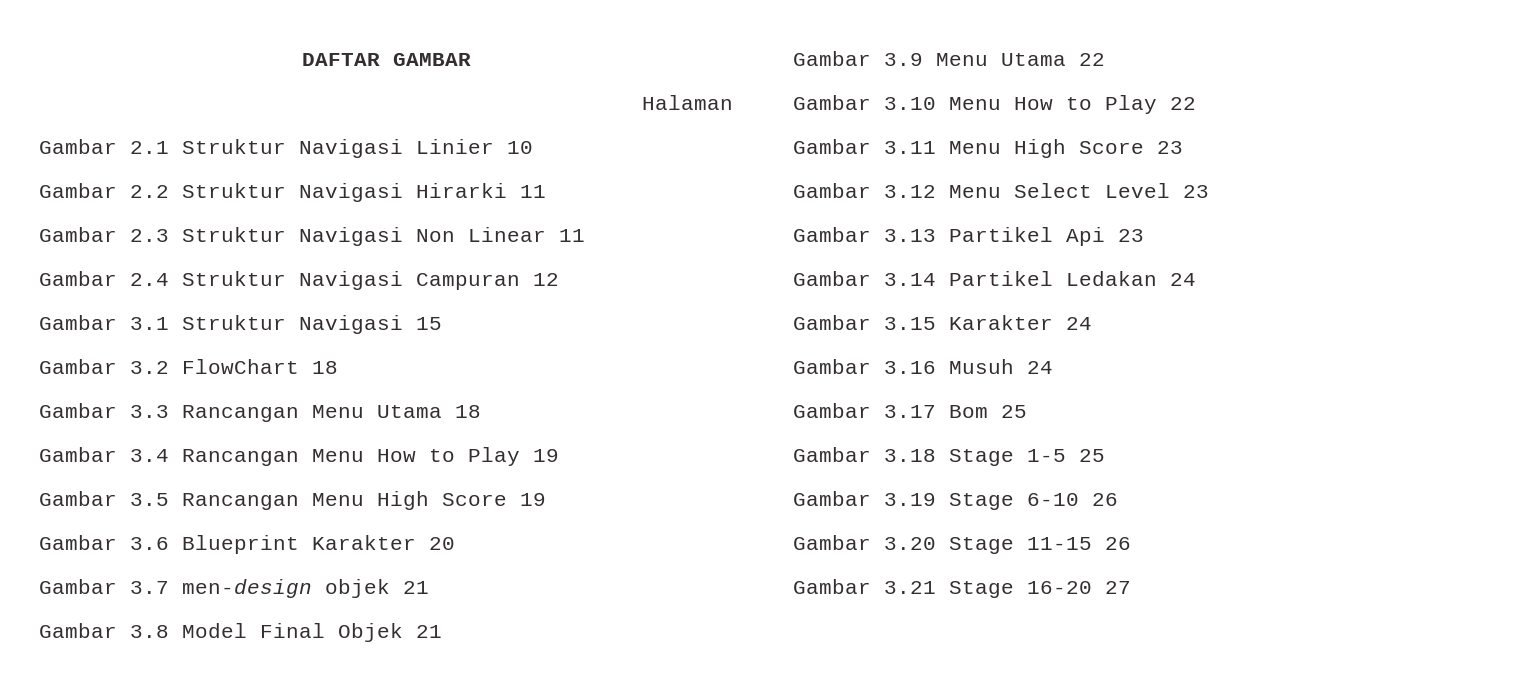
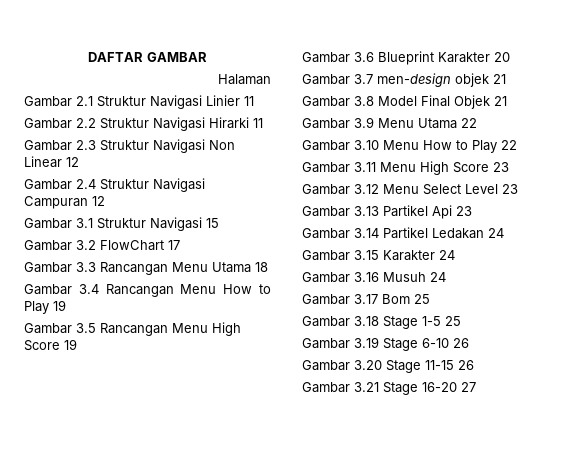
- Gambar 2.1 Struktur Navigasi Linier 10
+ Gambar 2.1 Struktur Navigasi Linier 11
- Gambar 2.3 Struktur Navigasi Non Linear 11
+ Gambar 2.3 Struktur Navigasi Non Linear 12
- Gambar 3.2 FlowChart 18
+ Gambar 3.2 FlowChart 17

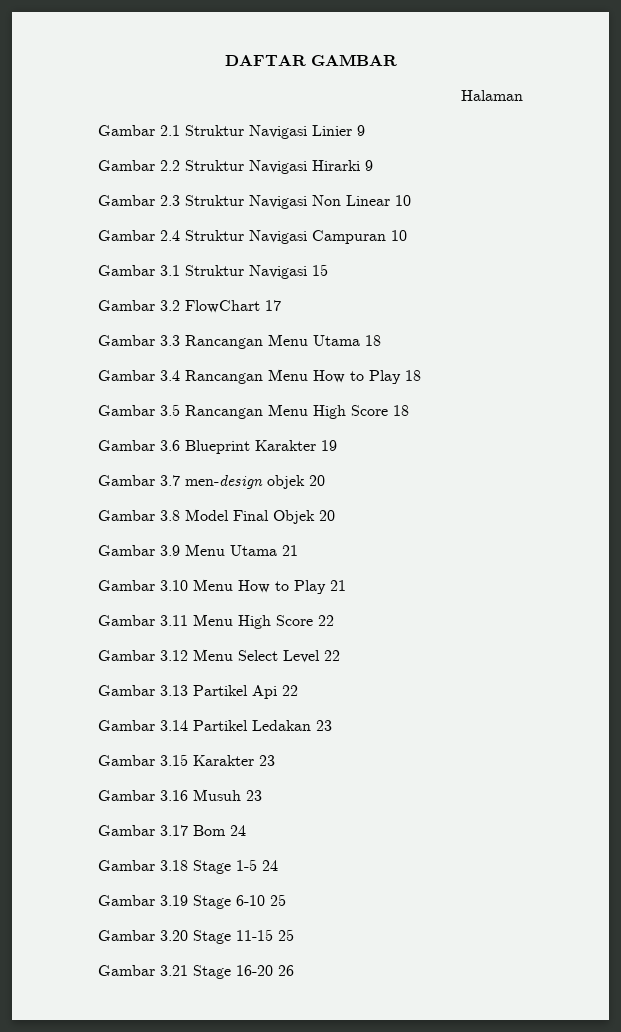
- Gambar 2.1 Struktur Navigasi Linier 11
+ Gambar 2.1 Struktur Navigasi Linier 9
- Gambar 2.2 Struktur Navigasi Hirarki 11
+ Gambar 2.2 Struktur Navigasi Hirarki 9
- Gambar 2.3 Struktur Navigasi Non Linear 12
+ Gambar 2.3 Struktur Navigasi Non Linear 10
- Gambar 2.4 Struktur Navigasi Campuran 12
+ Gambar 2.4 Struktur Navigasi Campuran 10
- Gambar 3.4 Rancangan Menu How to Play 19
+ Gambar 3.4 Rancangan Menu How to Play 18
- Gambar 3.5 Rancangan Menu High Score 19
+ Gambar 3.5 Rancangan Menu High Score 18
- Gambar 3.6 Blueprint Karakter 20
+ Gambar 3.6 Blueprint Karakter 19
- Gambar 3.7 men-design objek 21
+ Gambar 3.7 men-design objek 20
- Gambar 3.8 Model Final Objek 21
+ Gambar 3.8 Model Final Objek 20
- Gambar 3.9 Menu Utama 22
+ Gambar 3.9 Menu Utama 21
- Gambar 3.10 Menu How to Play 22
+ Gambar 3.10 Menu How to Play 21
- Gambar 3.11 Menu High Score 23
+ Gambar 3.11 Menu High Score 22
- Gambar 3.12 Menu Select Level 23
+ Gambar 3.12 Menu Select Level 22
- Gambar 3.13 Partikel Api 23
+ Gambar 3.13 Partikel Api 22
- Gambar 3.14 Partikel Ledakan 24
+ Gambar 3.14 Partikel Ledakan 23
- Gambar 3.15 Karakter 24
+ Gambar 3.15 Karakter 23
- Gambar 3.16 Musuh 24
+ Gambar 3.16 Musuh 23
- Gambar 3.17 Bom 25
+ Gambar 3.17 Bom 24
- Gambar 3.18 Stage 1-5 25
+ Gambar 3.18 Stage 1-5 24
- Gambar 3.19 Stage 6-10 26
+ Gambar 3.19 Stage 6-10 25
- Gambar 3.20 Stage 11-15 26
+ Gambar 3.20 Stage 11-15 25
- Gambar 3.21 Stage 16-20 27
+ Gambar 3.21 Stage 16-20 26

